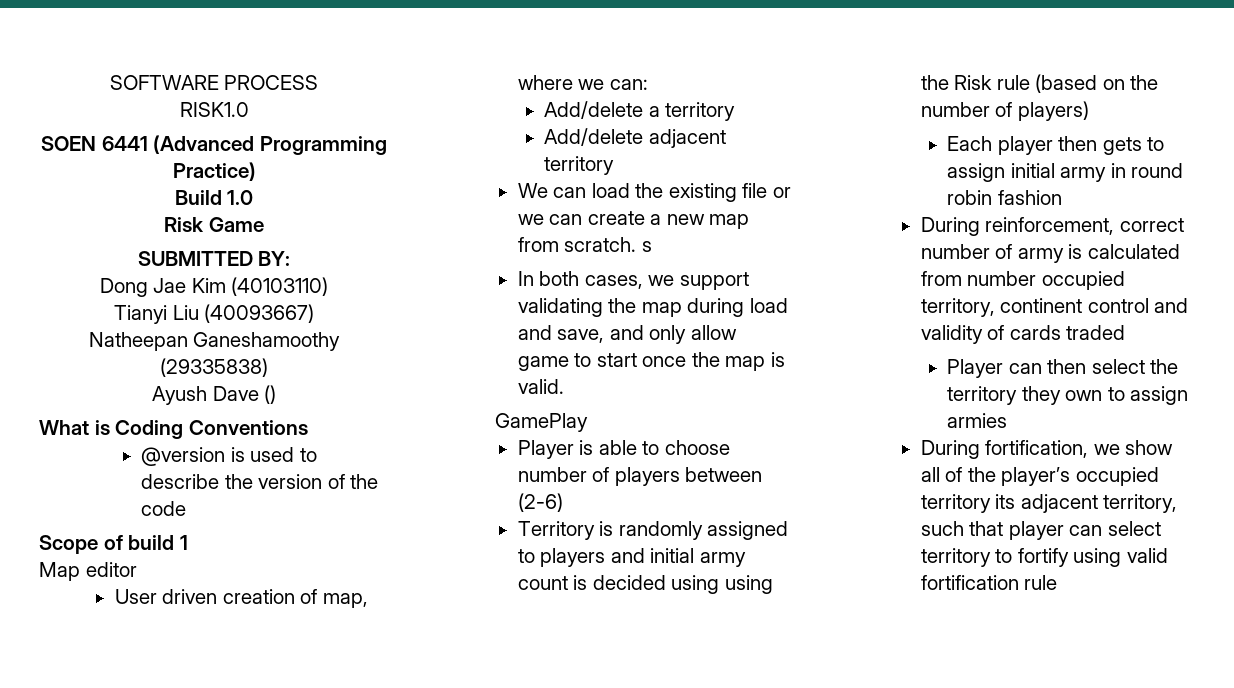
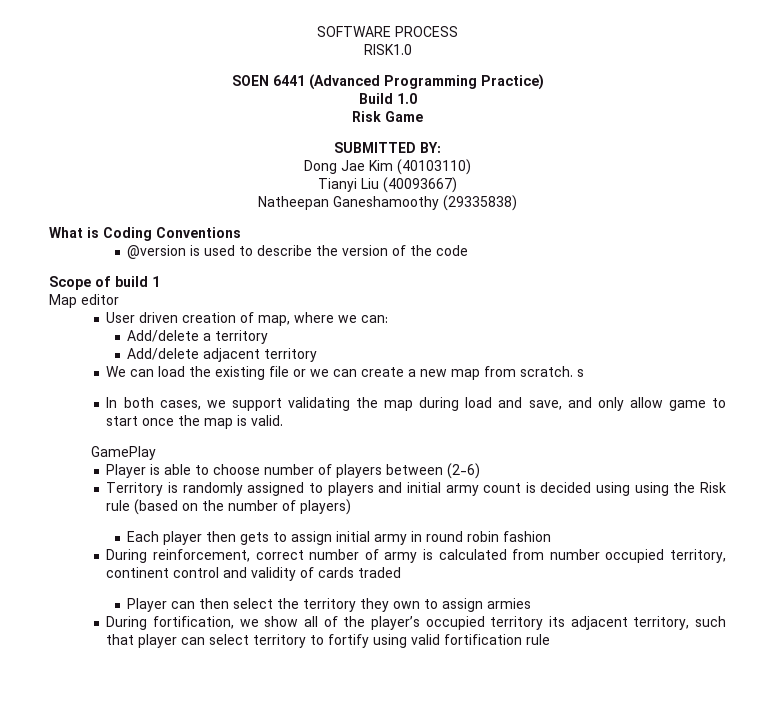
- Ayush Dave ()

